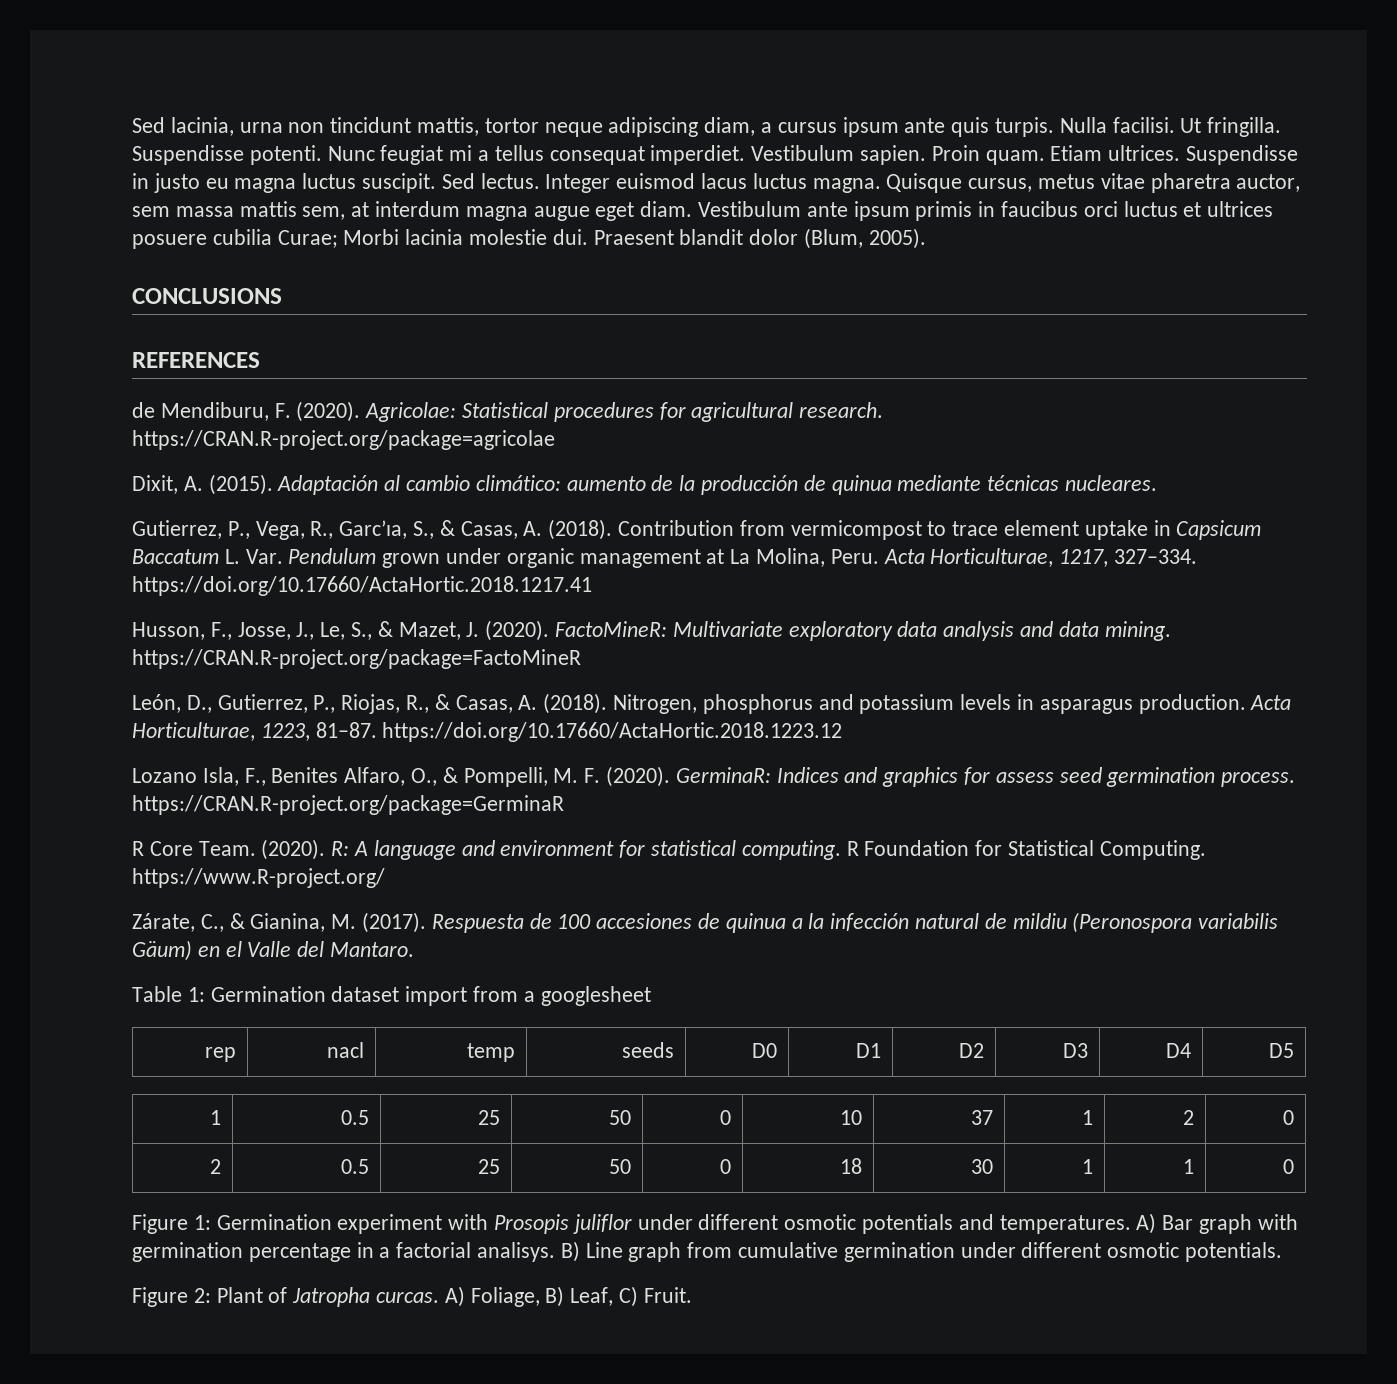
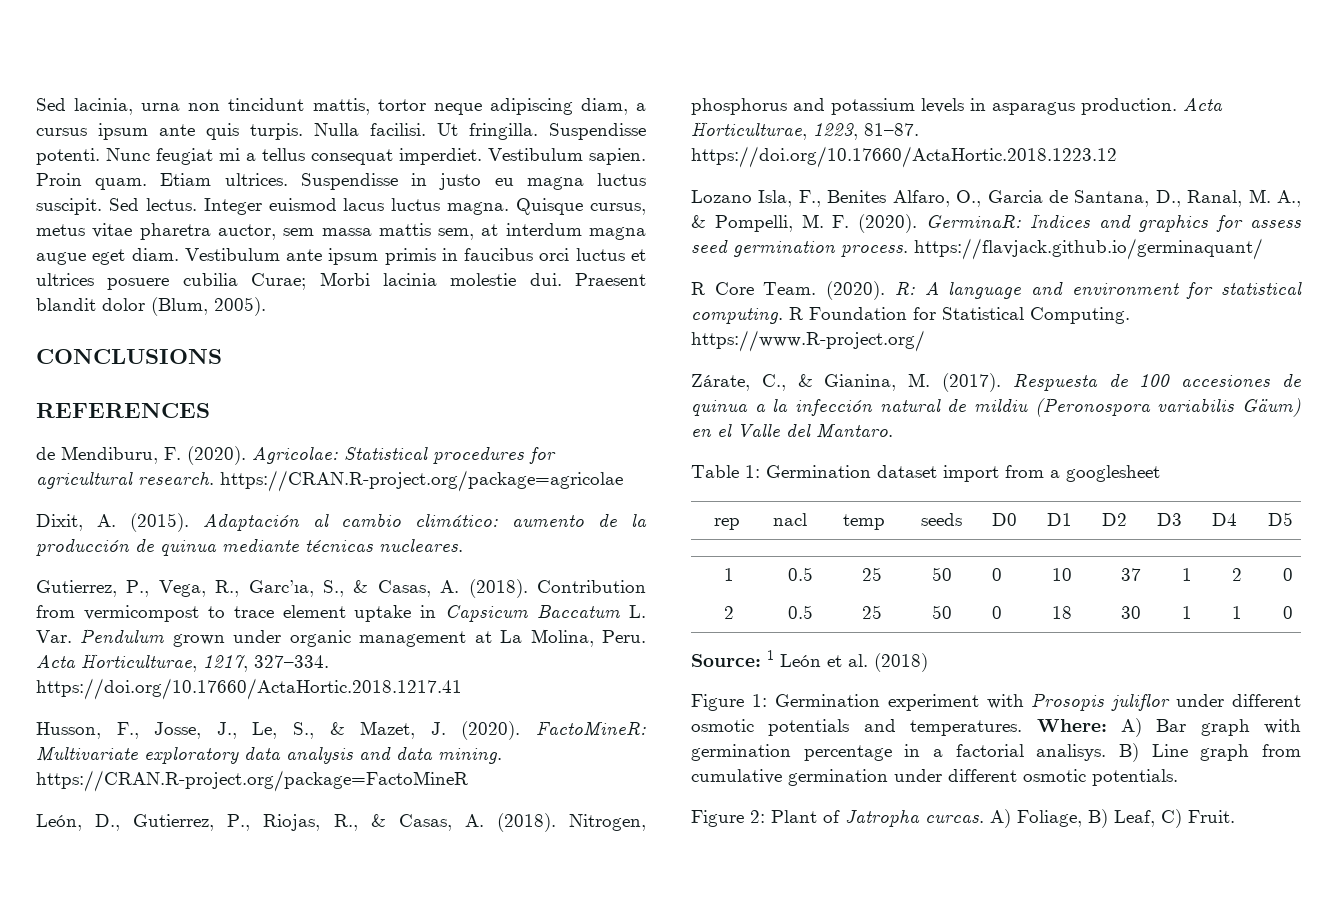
- Lozano Isla, F., Benites Alfaro, O., & Pompelli, M. F. (2020).
+ Lozano Isla, F., Benites Alfaro, O., Garcia de Santana, D., Ranal, M. A., & Pompelli, M. F. (2020).
- GerminaR: Indices and graphics for assess seed germination process. https://CRAN.R-project.org/package=GerminaR
+ GerminaR: Indices and graphics for assess seed germination process. https://flavjack.github.io/germinaquant/
+ Source: 1 León et al. (2018)
- A) Bar graph with germination percentage in a factorial analisys.
+ Where: A) Bar graph with germination percentage in a factorial analisys.

